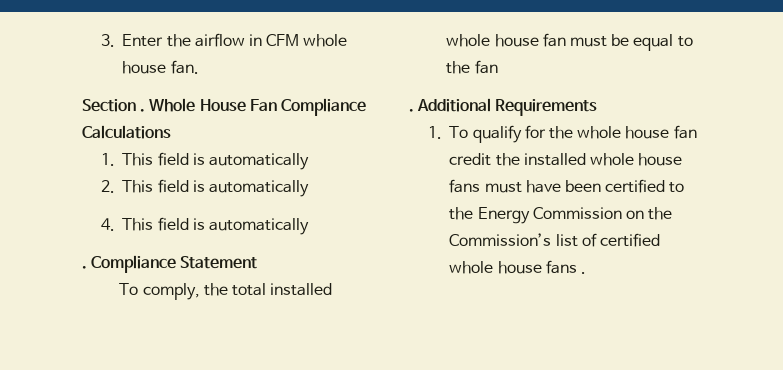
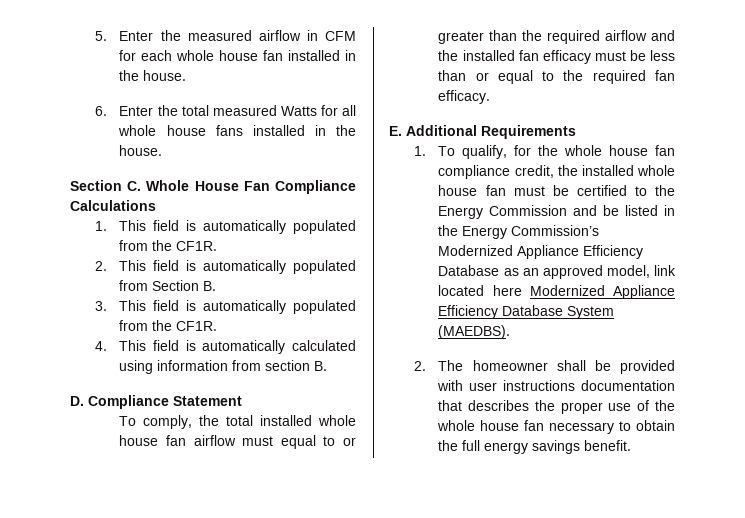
- 3. Enter the airflow in CFM whole house fan.
- Section . Whole House Fan Compliance Calculations
+ 5. Enter the measured airflow in CFM for each whole house fan installed in the house.
+ 6. Enter the total measured Watts for all whole house fans installed in the house.
+ Section C. Whole House Fan Compliance Calculations
- 1. This field is automatically
+ 1. This field is automatically populated from the CF1R.
- 2. This field is automatically
- 4. This field is automatically
- . Compliance Statement
+ 2. This field is automatically populated from Section B.
+ 3. This field is automatically populated from the CF1R.
+ 4. This field is automatically calculated using information from section B.
+ D. Compliance Statement
- To comply, the total installed whole house fan must be equal to the fan
- . Additional Requirements
+ To comply, the total installed whole house fan airflow must equal to or greater than the required airflow and the installed fan efficacy must be less than or equal to the required fan efficacy.
+ E. Additional Requirements
- 1. To qualify for the whole house fan credit the installed whole house fans must have been certified to the Energy Commission on the Commission’s list of certified whole house fans .
+ 1. To qualify, for the whole house fan compliance credit, the installed whole house fan must be certified to the Energy Commission and be listed in the Energy Commission’s Modernized Appliance Efficiency Database as an approved model, link located here Modernized Appliance Efficiency Database System (MAEDBS).
+ 2. The homeowner shall be provided with user instructions documentation that describes the proper use of the whole house fan necessary to obtain the full energy savings benefit.

